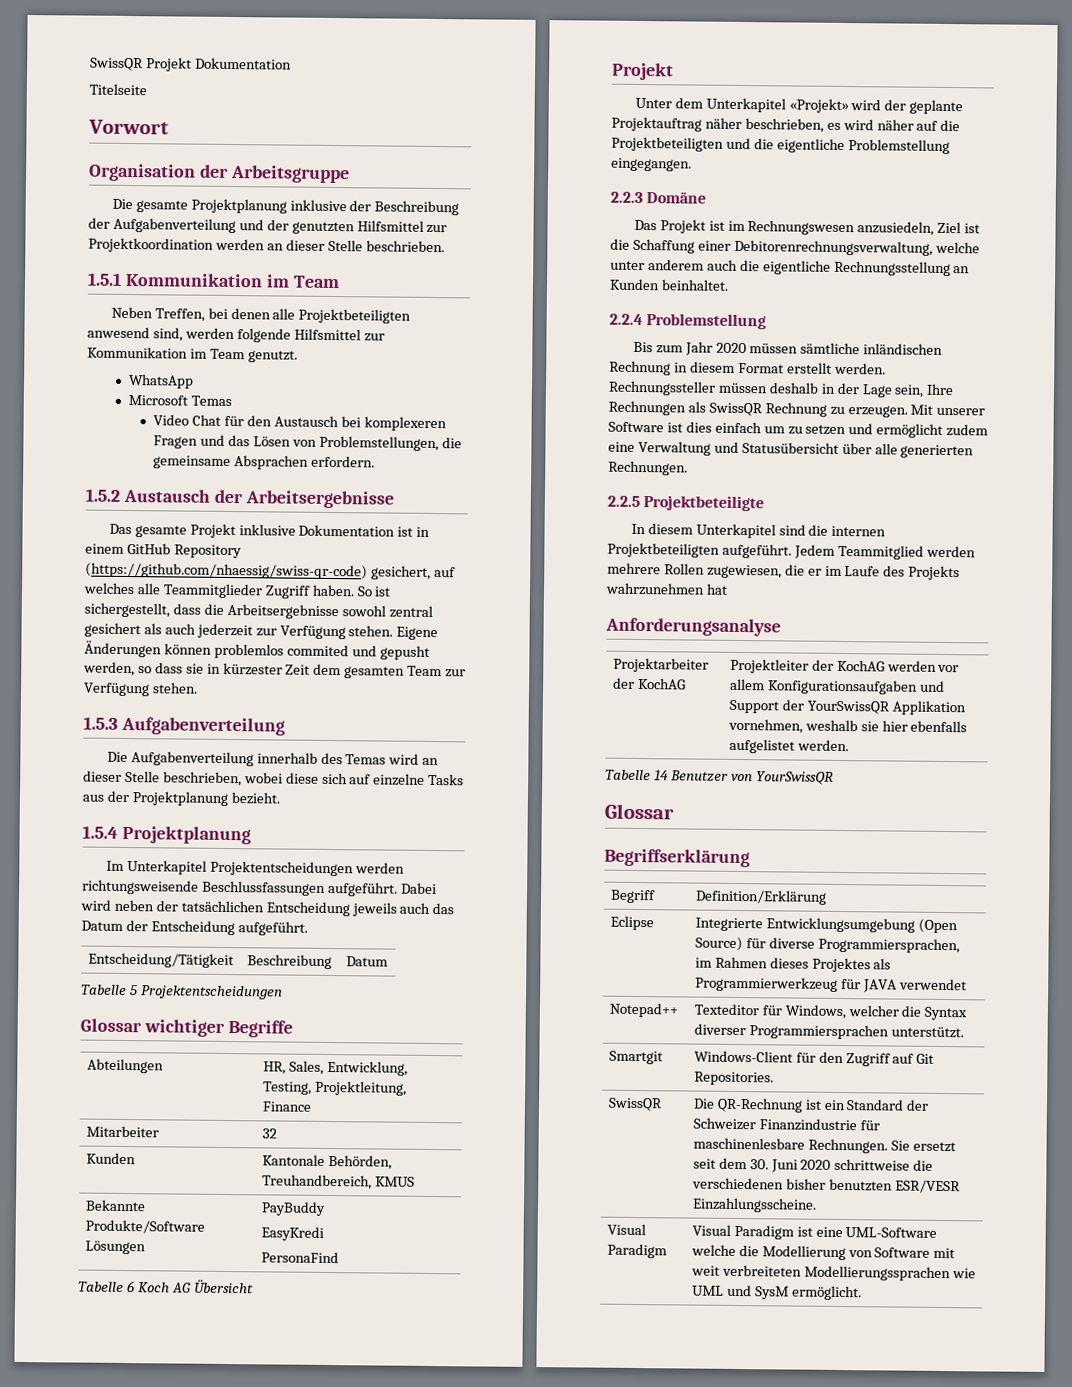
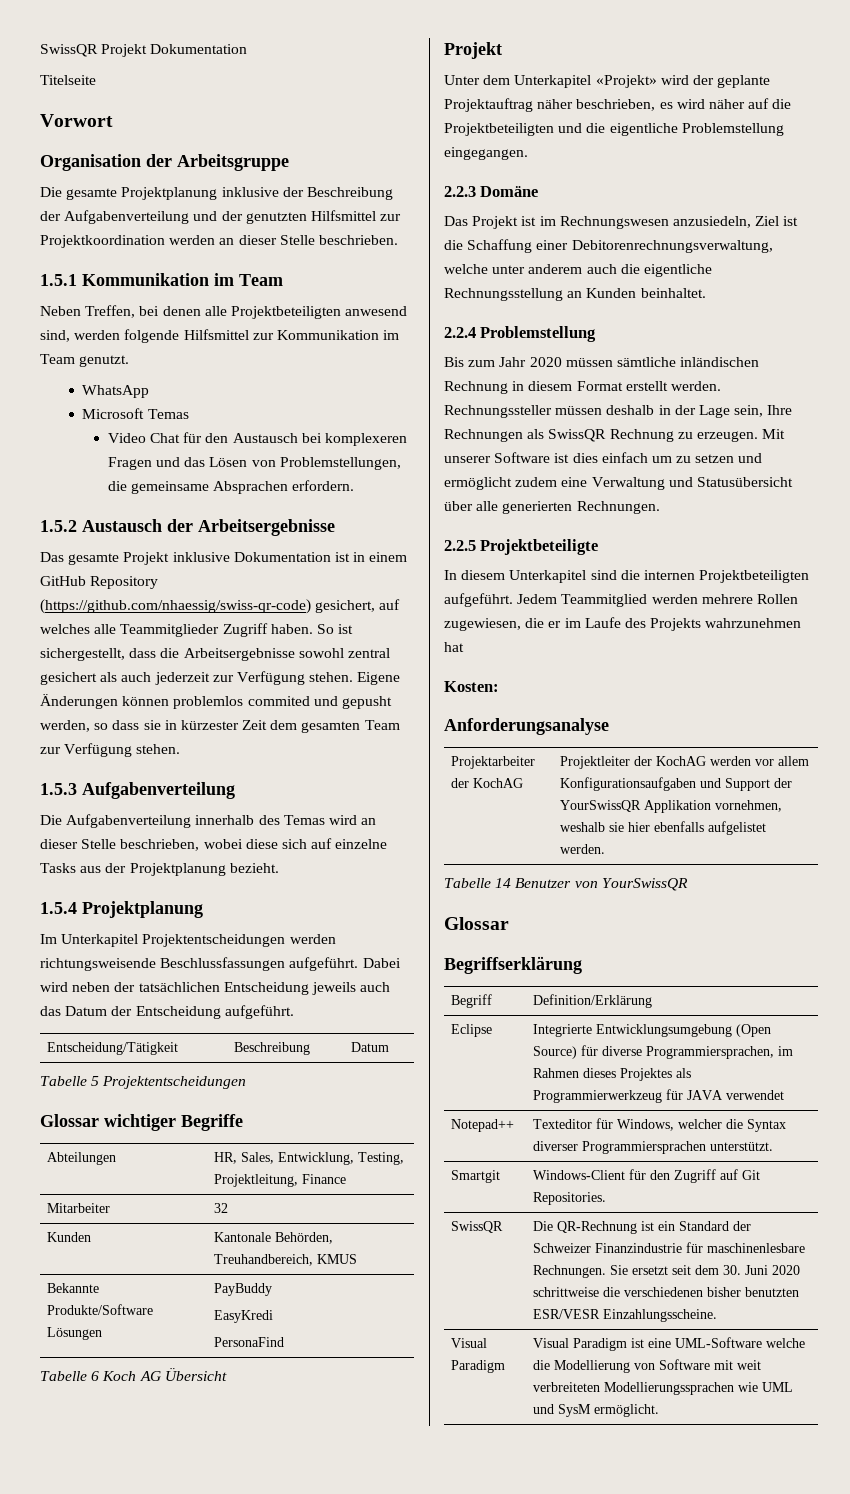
+ Kosten:

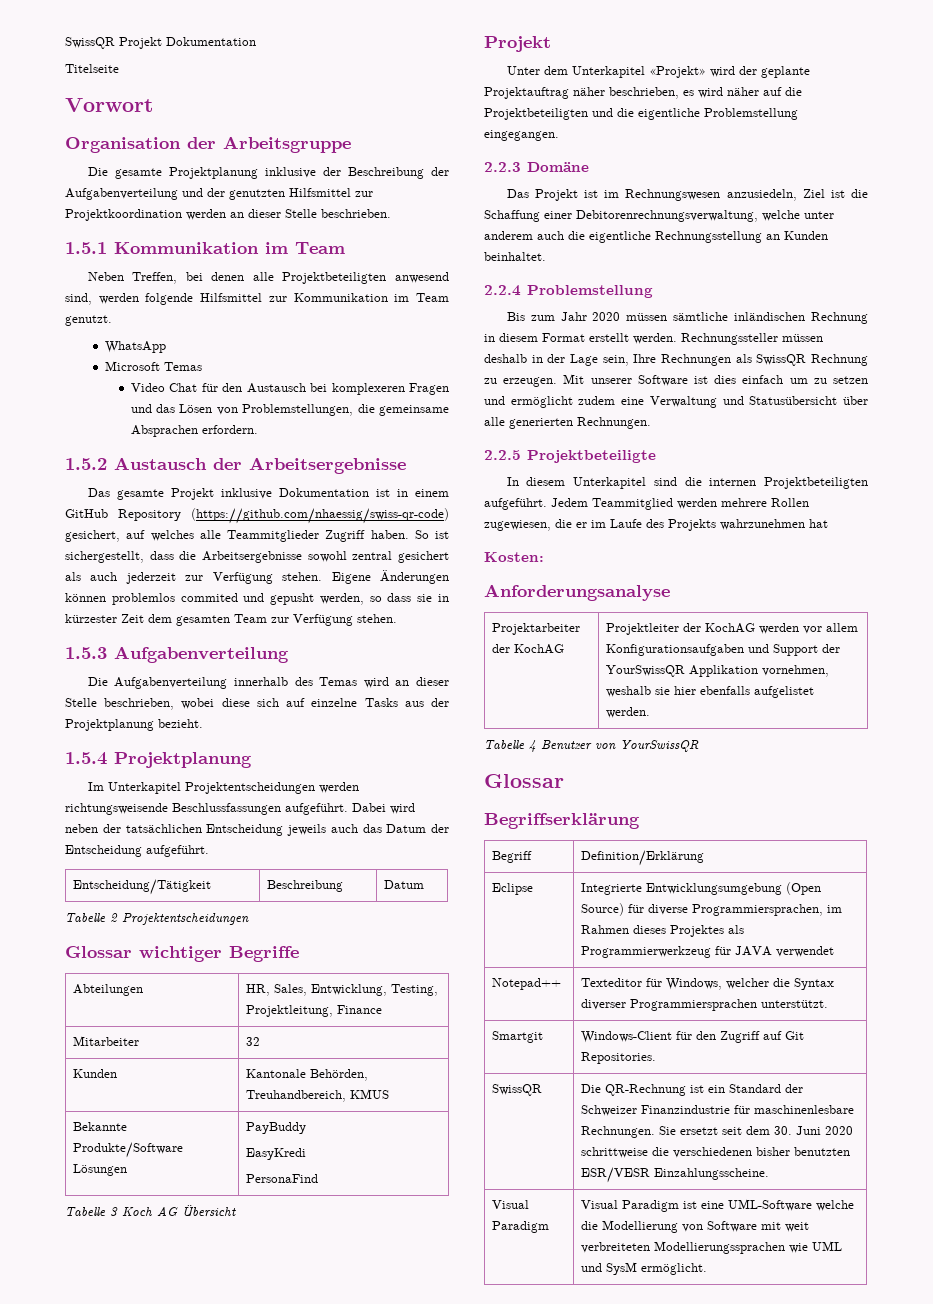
- Tabelle 5 Projektentscheidungen
+ Tabelle 2 Projektentscheidungen
- Tabelle 6 Koch AG Übersicht
+ Tabelle 3 Koch AG Übersicht
- Tabelle 14 Benutzer von YourSwissQR
+ Tabelle 4 Benutzer von YourSwissQR

